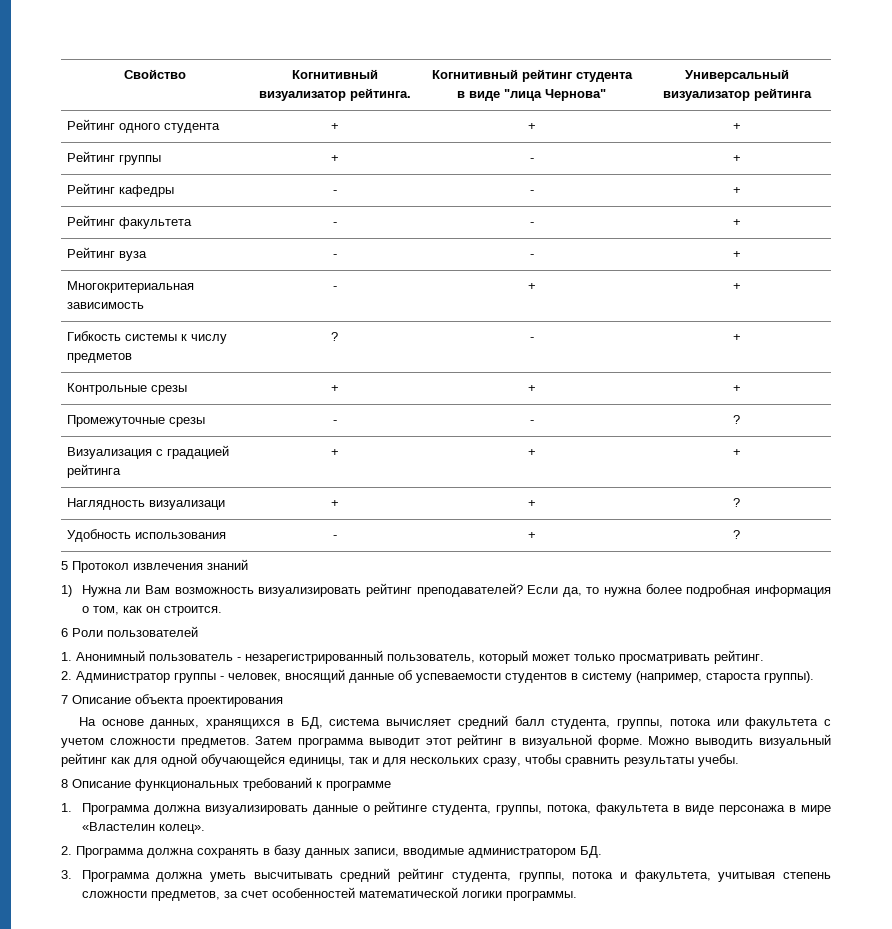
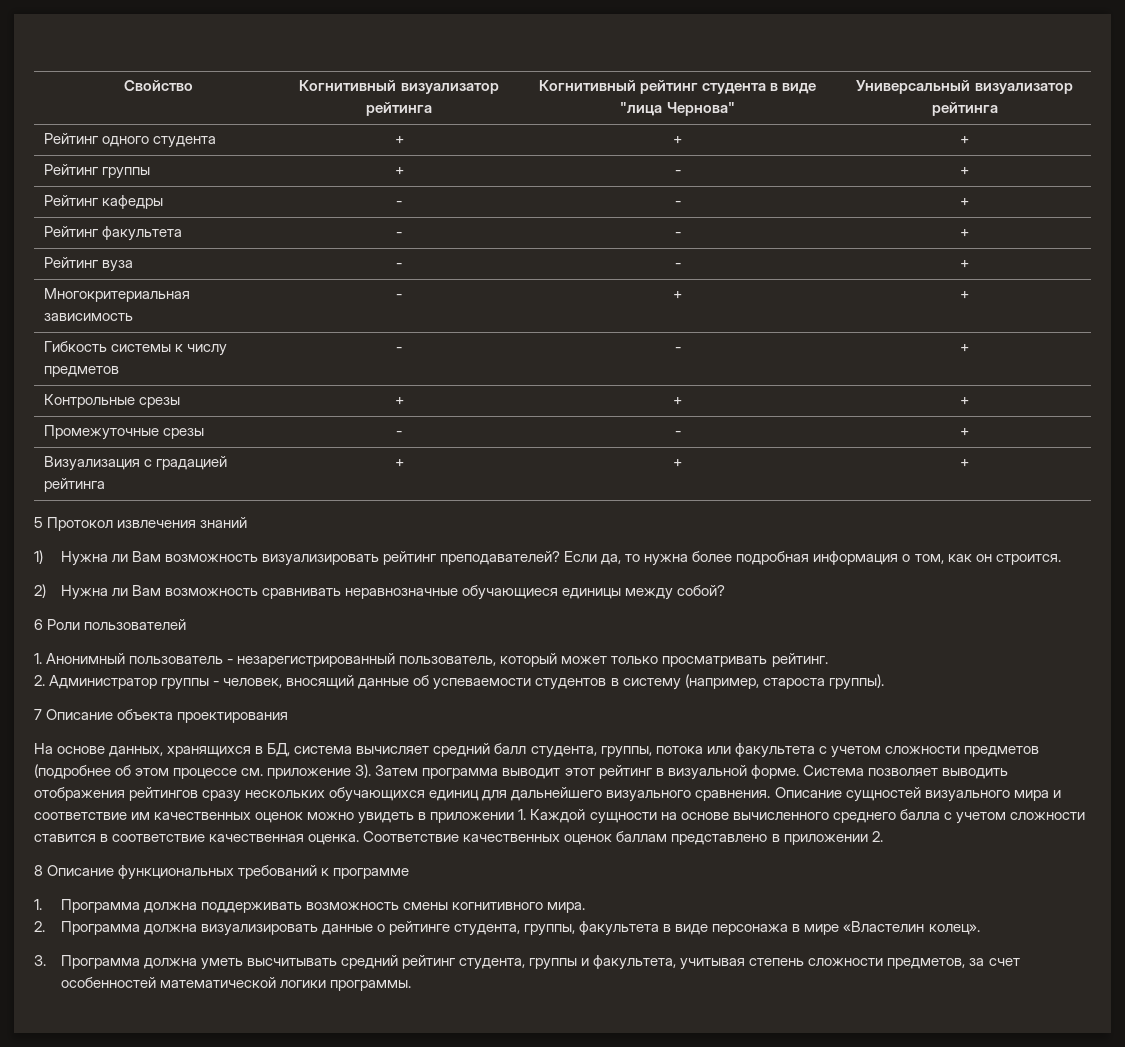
- Свойство | Когнитивный визуализатор рейтинга. | Когнитивный рейтинг студента в виде "лица Чернова" | Универсальный визуализатор рейтинга
+ Свойство | Когнитивный визуализатор рейтинга | Когнитивный рейтинг студента в виде "лица Чернова" | Универсальный визуализатор рейтинга
- Гибкость системы к числу предметов | ? | - | +
+ Гибкость системы к числу предметов | - | - | +
- Промежуточные срезы | - | - | ?
+ Промежуточные срезы | - | - | +
- Наглядность визуализаци | + | + | ?
- Удобность использования | - | + | ?
+ 2) Нужна ли Вам возможность сравнивать неравнозначные обучающиеся единицы между собой?
- На основе данных, хранящихся в БД, система вычисляет средний балл студента, группы, потока или факультета с учетом сложности предметов.
+ На основе данных, хранящихся в БД, система вычисляет средний балл студента, группы, потока или факультета с учетом сложности предметов (подробнее об этом процессе см. приложение 3).
- Можно выводить визуальный рейтинг как для одной обучающейся единицы, так и для нескольких сразу, чтобы сравнить результаты учебы.
+ Система позволяет выводить отображения рейтингов сразу нескольких обучающихся единиц для дальнейшего визуального сравнения. Описание сущностей визуального мира и соответствие им качественных оценок можно увидеть в приложении 1. Каждой сущности на основе вычисленного среднего балла с учетом сложности ставится в соответствие качественная оценка. Соответствие качественных оценок баллам представлено в приложении 2.
- 1. Программа должна визуализировать данные о рейтинге студента, группы, потока, факультета в виде персонажа в мире «Властелин колец».
+ 1. Программа должна поддерживать возможность смены когнитивного мира.
+ 2. Программа должна визуализировать данные о рейтинге студента, группы, факультета в виде персонажа в мире «Властелин колец».
- 2. Программа должна сохранять в базу данных записи, вводимые администратором БД.
- 3. Программа должна уметь высчитывать средний рейтинг студента, группы, потока и факультета, учитывая степень сложности предметов, за счет особенностей математической логики программы.
+ 3. Программа должна уметь высчитывать средний рейтинг студента, группы и факультета, учитывая степень сложности предметов, за счет особенностей математической логики программы.

